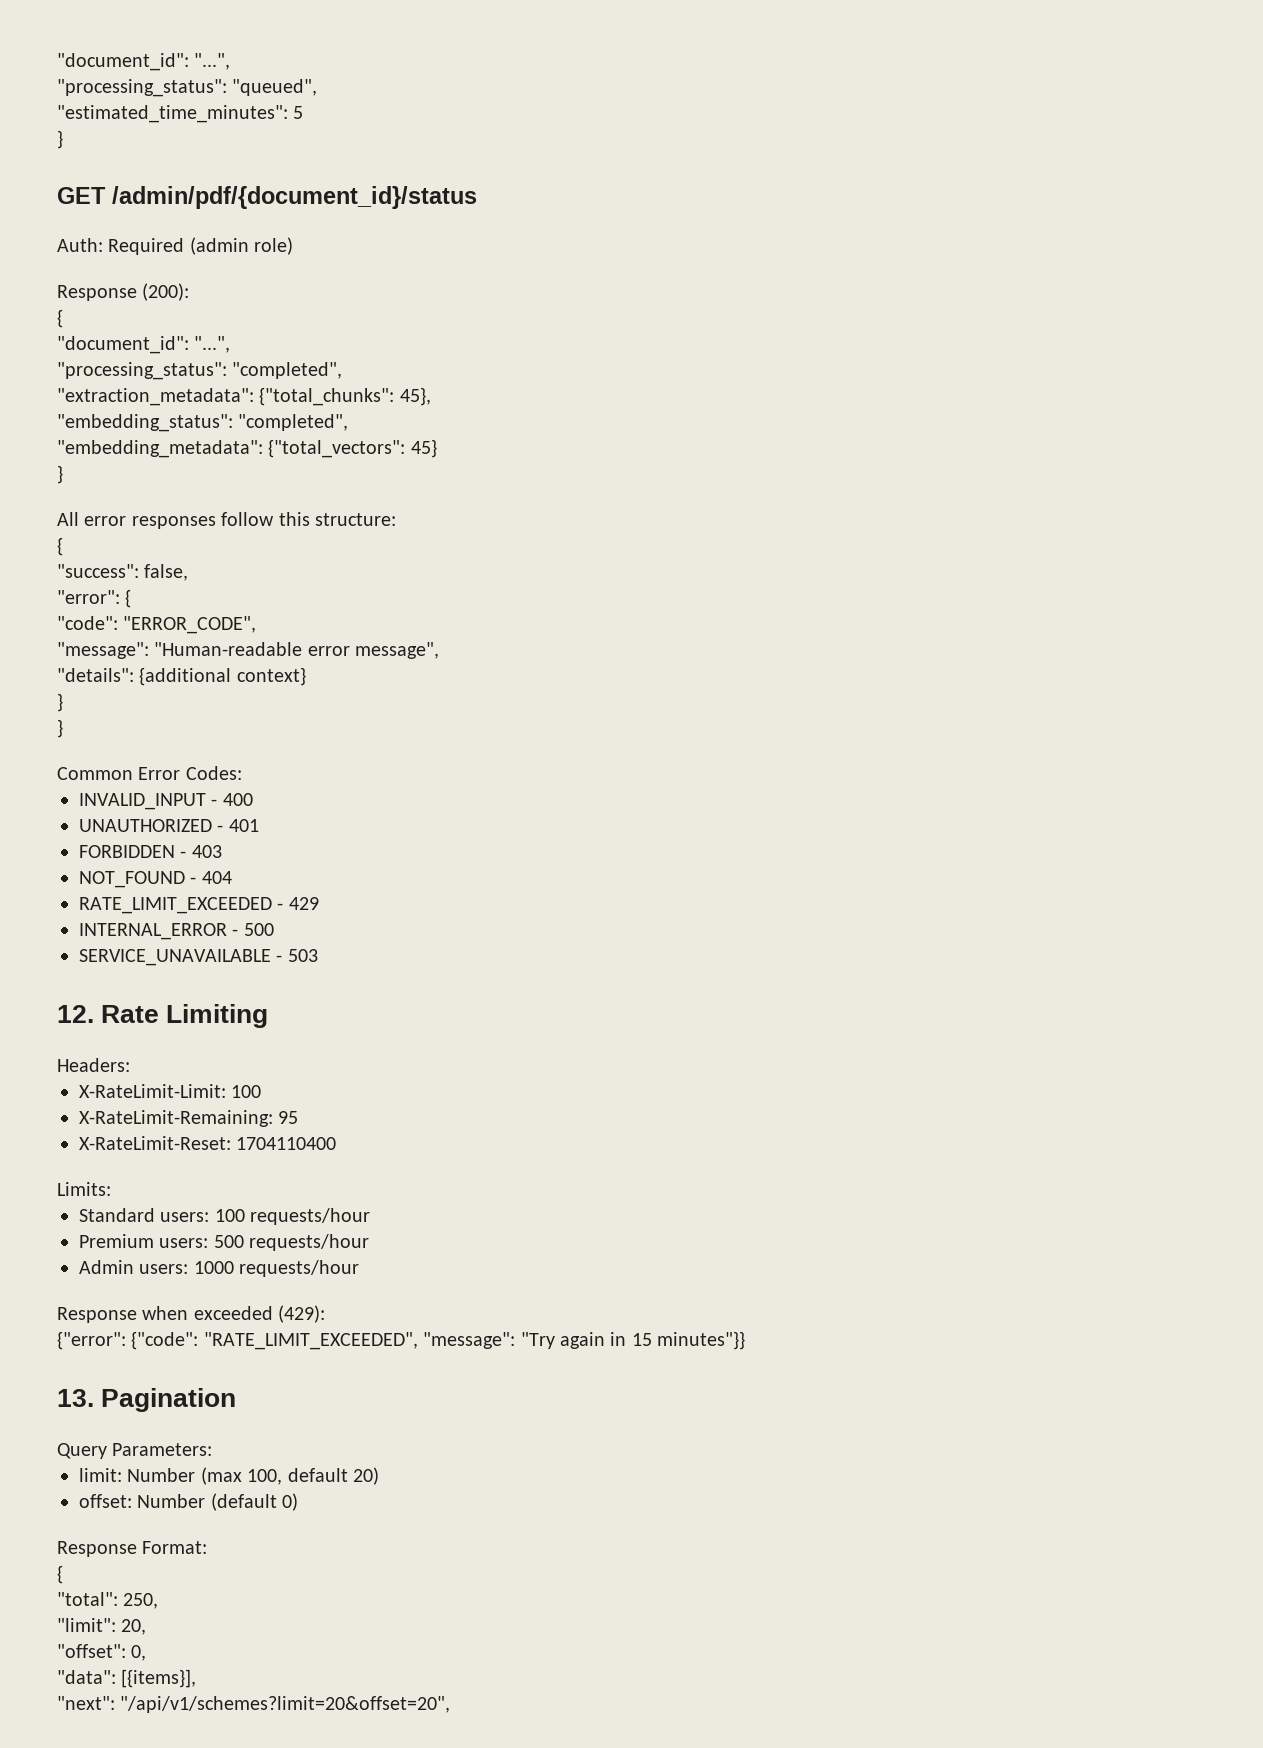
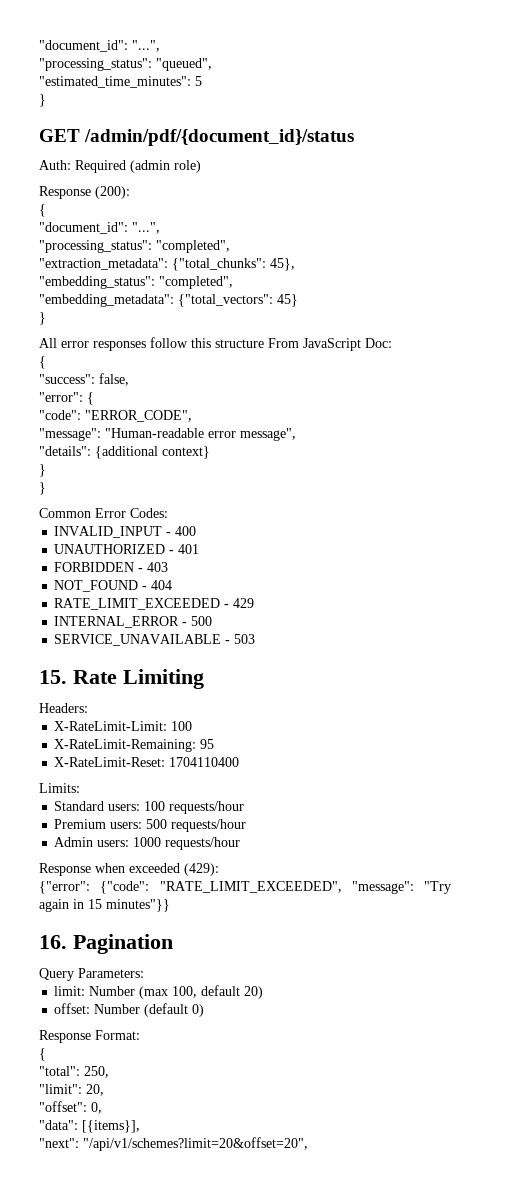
- All error responses follow this structure:
+ All error responses follow this structure From JavaScript Doc:
- 12. Rate Limiting
+ 15. Rate Limiting
- 13. Pagination
+ 16. Pagination

